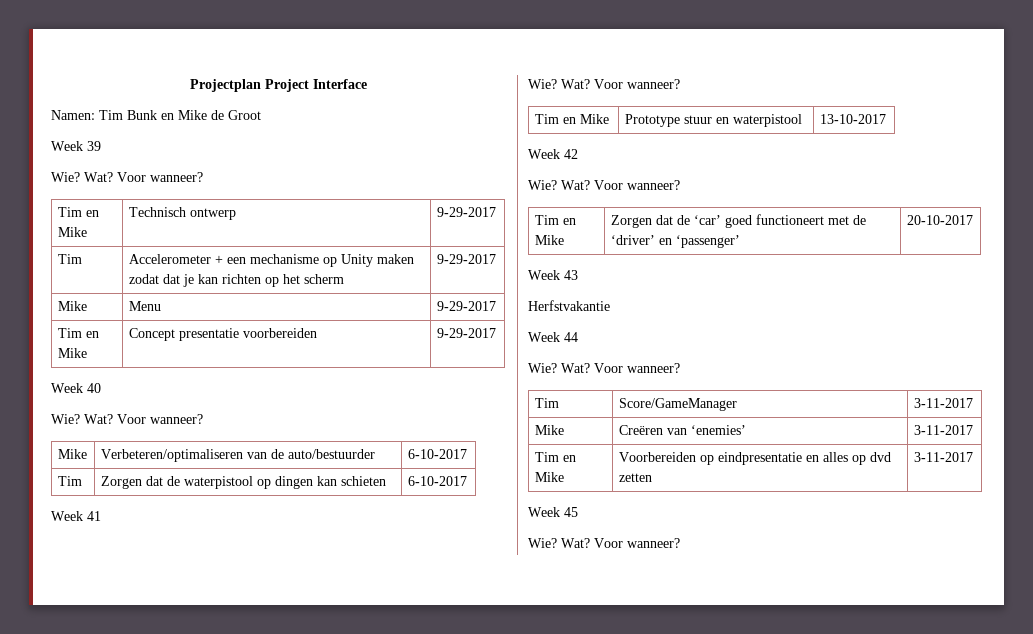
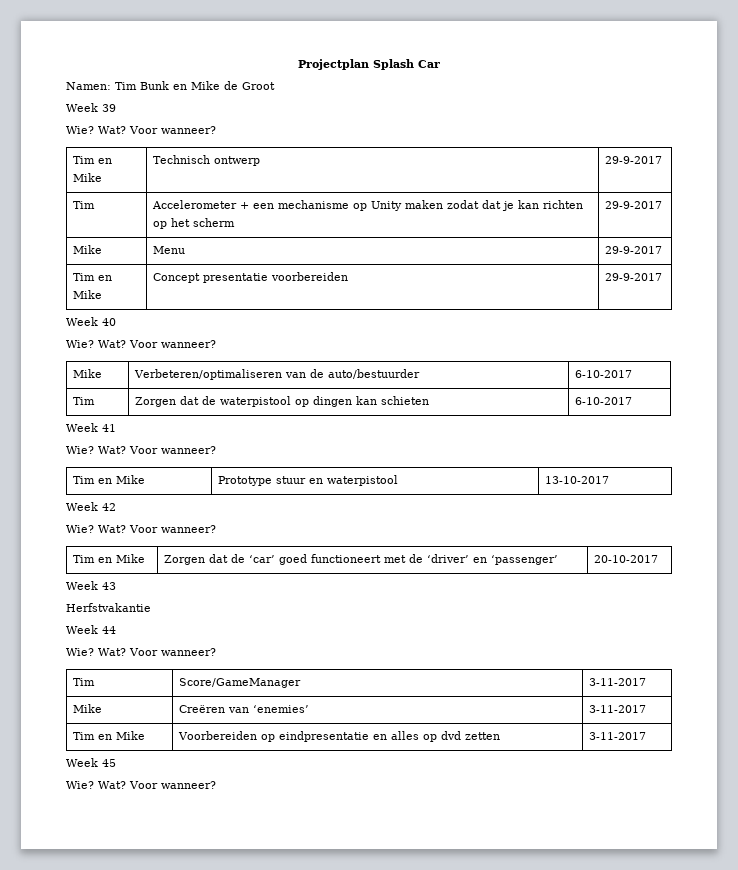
- Projectplan Project Interface
+ Projectplan Splash Car
- Tim en Mike | Technisch ontwerp | 9-29-2017
+ Tim en Mike | Technisch ontwerp | 29-9-2017
- Tim | Accelerometer + een mechanisme op Unity maken zodat dat je kan richten op het scherm | 9-29-2017
+ Tim | Accelerometer + een mechanisme op Unity maken zodat dat je kan richten op het scherm | 29-9-2017
- Mike | Menu | 9-29-2017
+ Mike | Menu | 29-9-2017
- Tim en Mike | Concept presentatie voorbereiden | 9-29-2017
+ Tim en Mike | Concept presentatie voorbereiden | 29-9-2017

